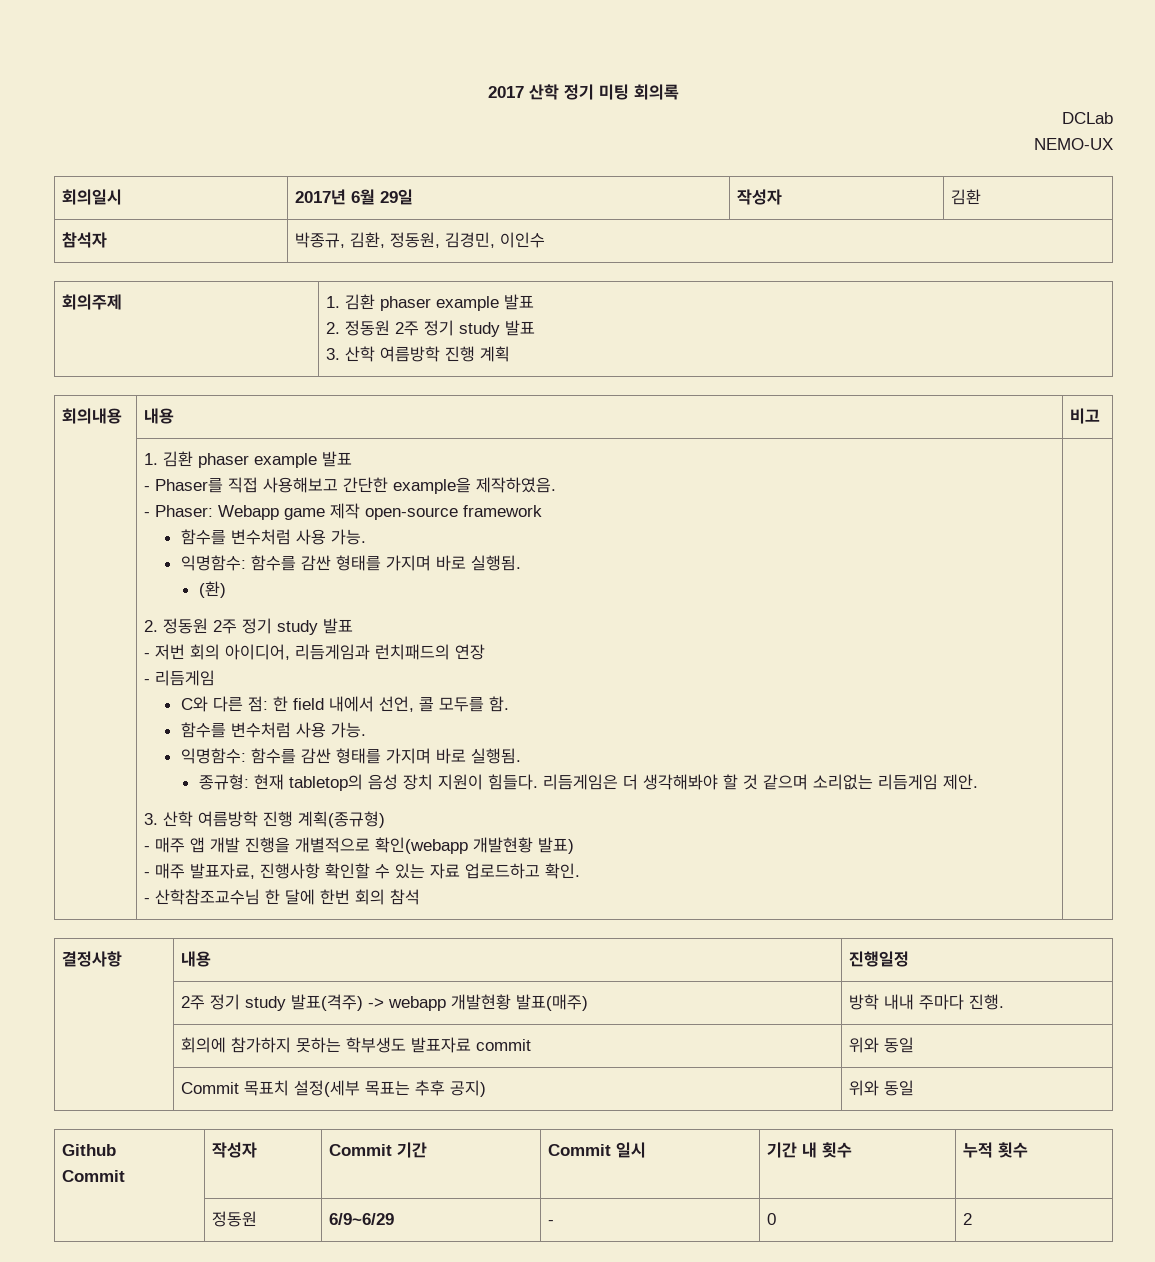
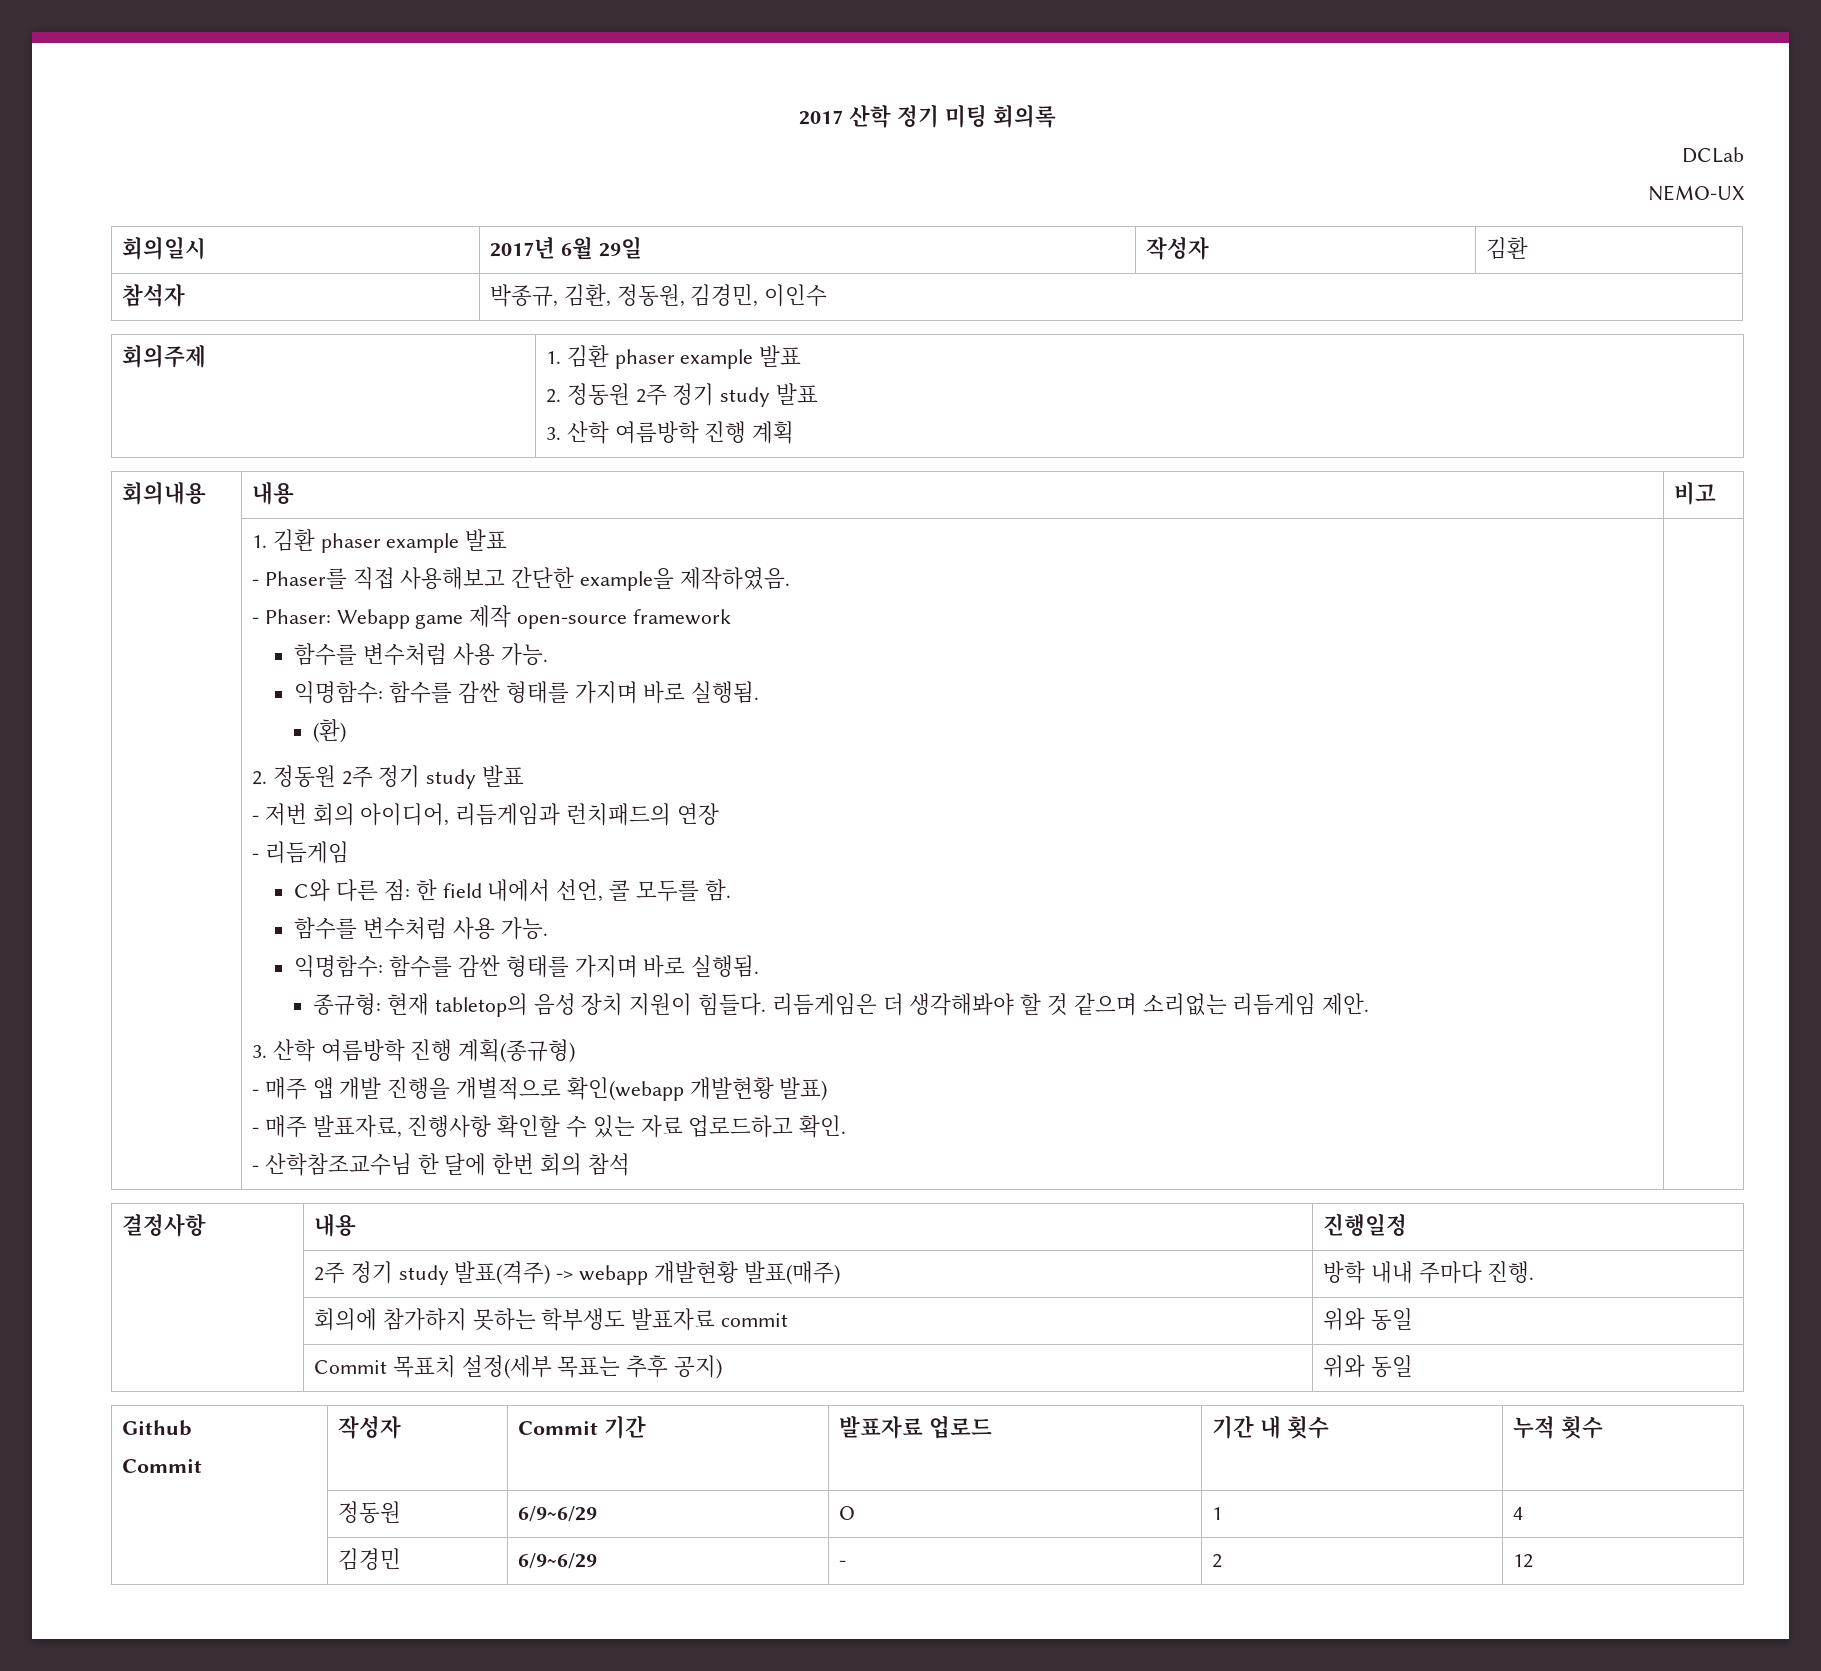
  Github
- Commit | 작성자 | Commit 기간 | Commit 일시 | 기간 내 횟수 | 누적 횟수
+ Commit | 작성자 | Commit 기간 | 발표자료 업로드 | 기간 내 횟수 | 누적 횟수
- | 정동원 | 6/9~6/29 | - | 0 | 2
+ | 정동원 | 6/9~6/29 | O | 1 | 4
+ | 김경민 | 6/9~6/29 | - | 2 | 12

